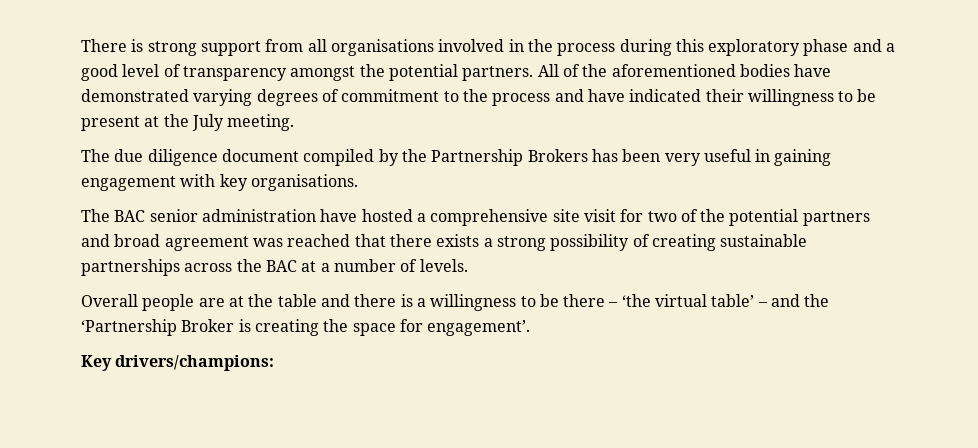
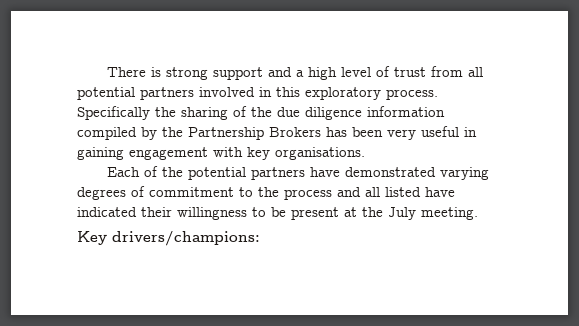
- There is strong support from all organisations involved in the process during this exploratory phase and a good level of transparency amongst the potential partners. All of the aforementioned bodies have demonstrated varying degrees of commitment to the process and have indicated their willingness to be present at the July meeting.
- The due diligence document compiled by the Partnership Brokers has been very useful in gaining engagement with key organisations.
+ There is strong support and a high level of trust from all potential partners involved in this exploratory process. Specifically the sharing of the due diligence information compiled by the Partnership Brokers has been very useful in gaining engagement with key organisations.
- The BAC senior administration have hosted a comprehensive site visit for two of the potential partners and broad agreement was reached that there exists a strong possibility of creating sustainable partnerships across the BAC at a number of levels.
- Overall people are at the table and there is a willingness to be there – ‘the virtual table’ – and the ‘Partnership Broker is creating the space for engagement’.
+ Each of the potential partners have demonstrated varying degrees of commitment to the process and all listed have indicated their willingness to be present at the July meeting.

